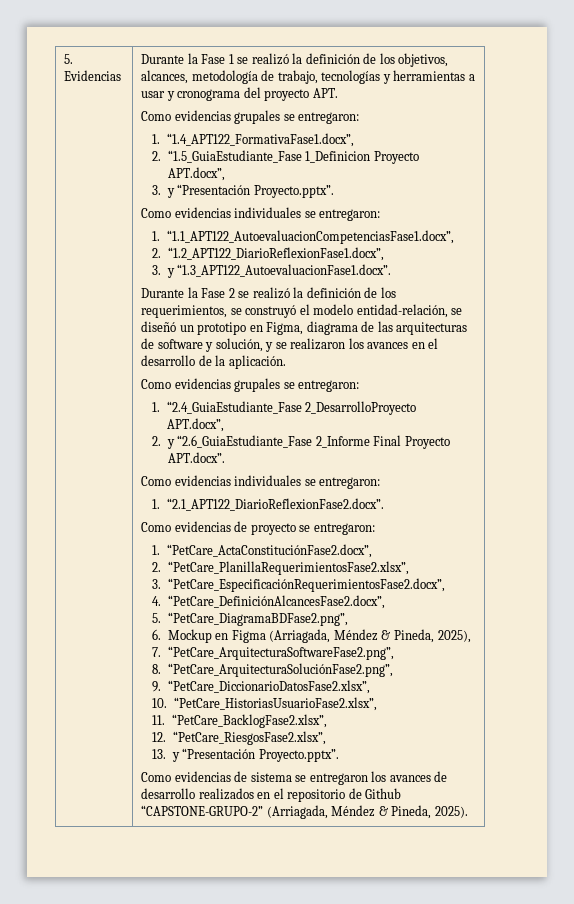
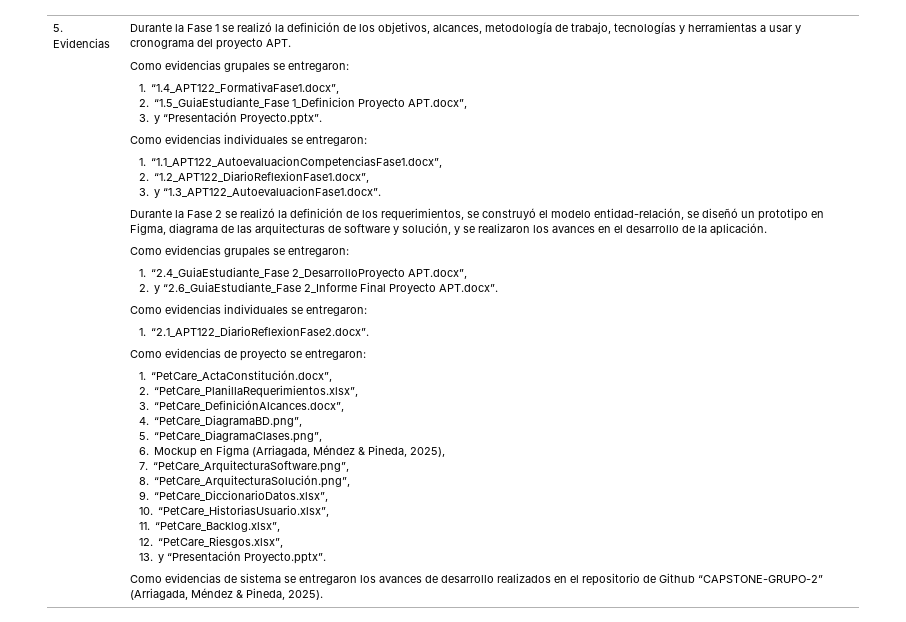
- 1. “PetCare_ActaConstituciónFase2.docx”,
- 2. “PetCare_PlanillaRequerimientosFase2.xlsx”,
- 3. “PetCare_EspecificaciónRequerimientosFase2.docx”,
+ 1. “PetCare_ActaConstitución.docx”,
+ 2. “PetCare_PlanillaRequerimientos.xlsx”,
+ 3. “PetCare_DefiniciónAlcances.docx”,
- 4. “PetCare_DefiniciónAlcancesFase2.docx”,
- 5. “PetCare_DiagramaBDFase2.png”,
+ 4. “PetCare_DiagramaBD.png”,
+ 5. “PetCare_DiagramaClases.png”,
- 7. “PetCare_ArquitecturaSoftwareFase2.png”,
+ 7. “PetCare_ArquitecturaSoftware.png”,
- 8. “PetCare_ArquitecturaSoluciónFase2.png”,
+ 8. “PetCare_ArquitecturaSolución.png”,
- 9. “PetCare_DiccionarioDatosFase2.xlsx”,
+ 9. “PetCare_DiccionarioDatos.xlsx”,
- 10. “PetCare_HistoriasUsuarioFase2.xlsx”,
+ 10. “PetCare_HistoriasUsuario.xlsx”,
- 11. “PetCare_BacklogFase2.xlsx”,
+ 11. “PetCare_Backlog.xlsx”,
- 12. “PetCare_RiesgosFase2.xlsx”,
+ 12. “PetCare_Riesgos.xlsx”,

